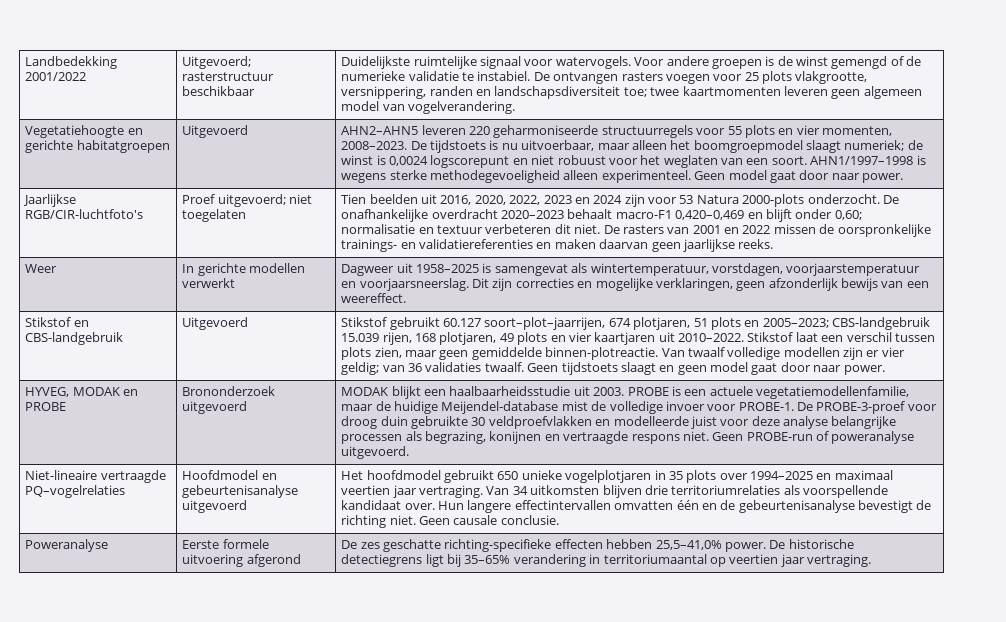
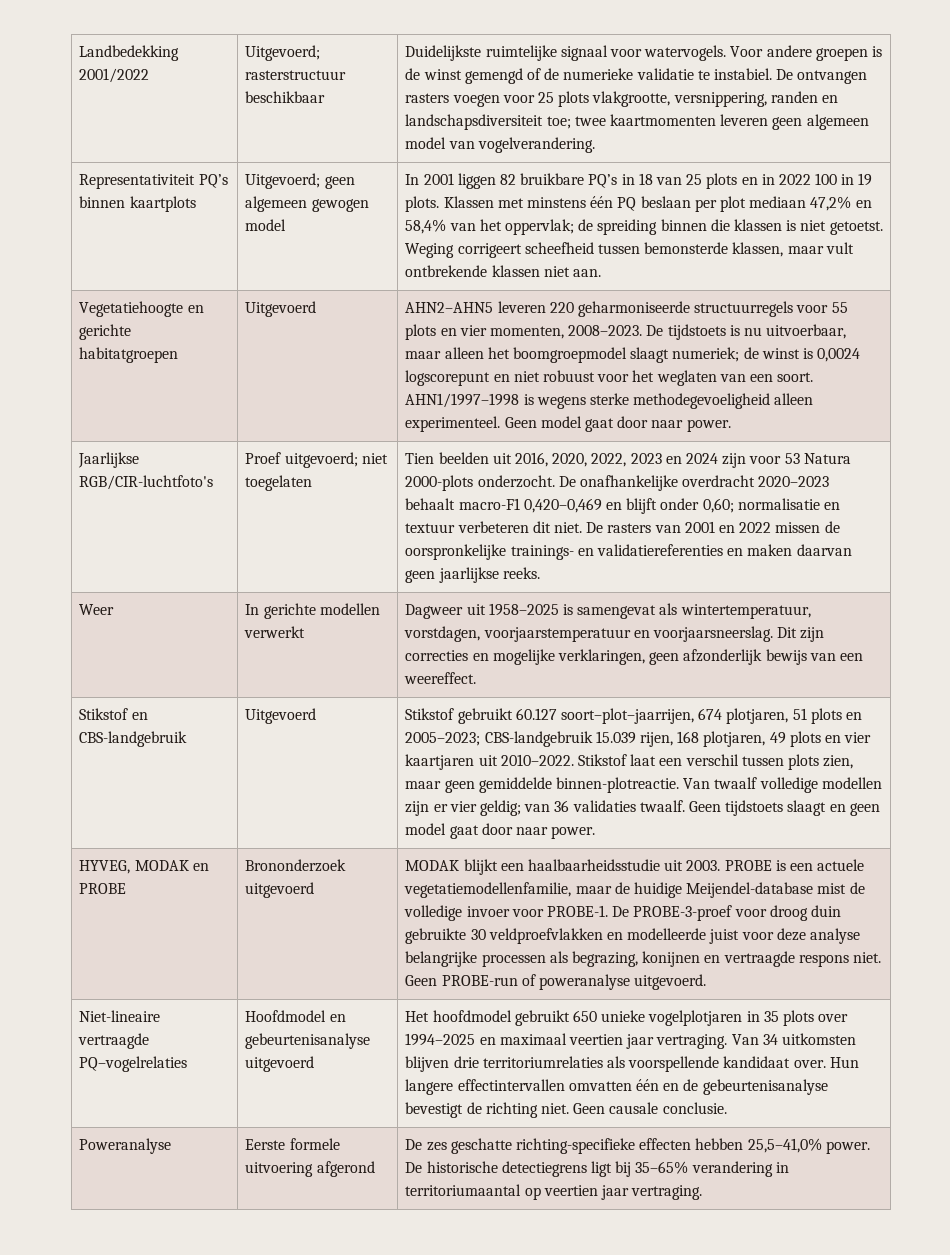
+ Representativiteit PQ’s binnen kaartplots | Uitgevoerd; geen algemeen gewogen model | In 2001 liggen 82 bruikbare PQ’s in 18 van 25 plots en in 2022 100 in 19 plots. Klassen met minstens één PQ beslaan per plot mediaan 47,2% en 58,4% van het oppervlak; de spreiding binnen die klassen is niet getoetst. Weging corrigeert scheefheid tussen bemonsterde klassen, maar vult ontbrekende klassen niet aan.

